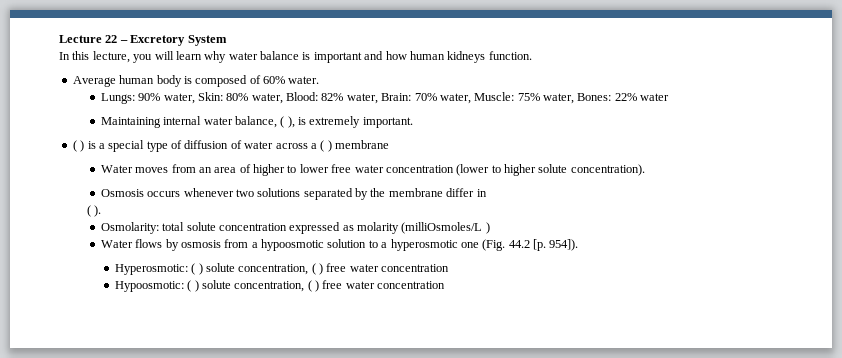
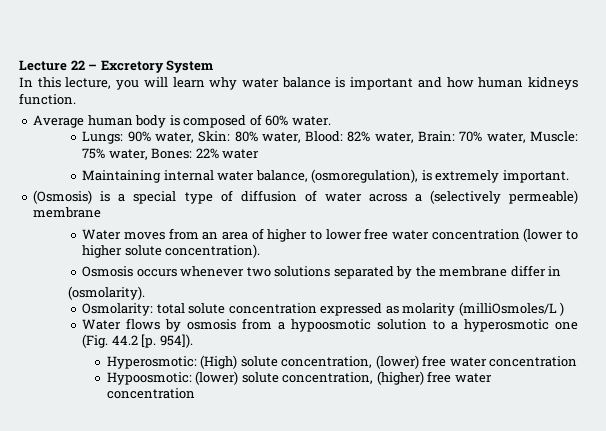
- Maintaining internal water balance, ( ), is extremely important.
+ Maintaining internal water balance, (osmoregulation), is extremely important.
- ( ) is a special type of diffusion of water across a ( ) membrane
+ (Osmosis) is a special type of diffusion of water across a (selectively permeable) membrane
- ( ).
+ (osmolarity).
- Hyperosmotic: ( ) solute concentration, ( ) free water concentration
- Hypoosmotic: ( ) solute concentration, ( ) free water concentration
+ Hyperosmotic: (High) solute concentration, (lower) free water concentration
+ Hypoosmotic: (lower) solute concentration, (higher) free water concentration

